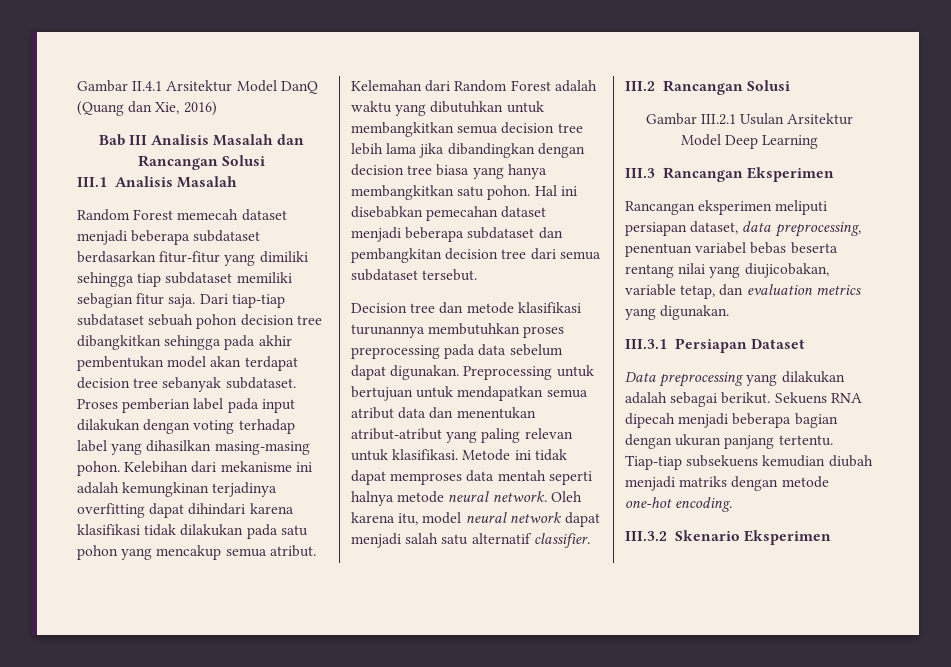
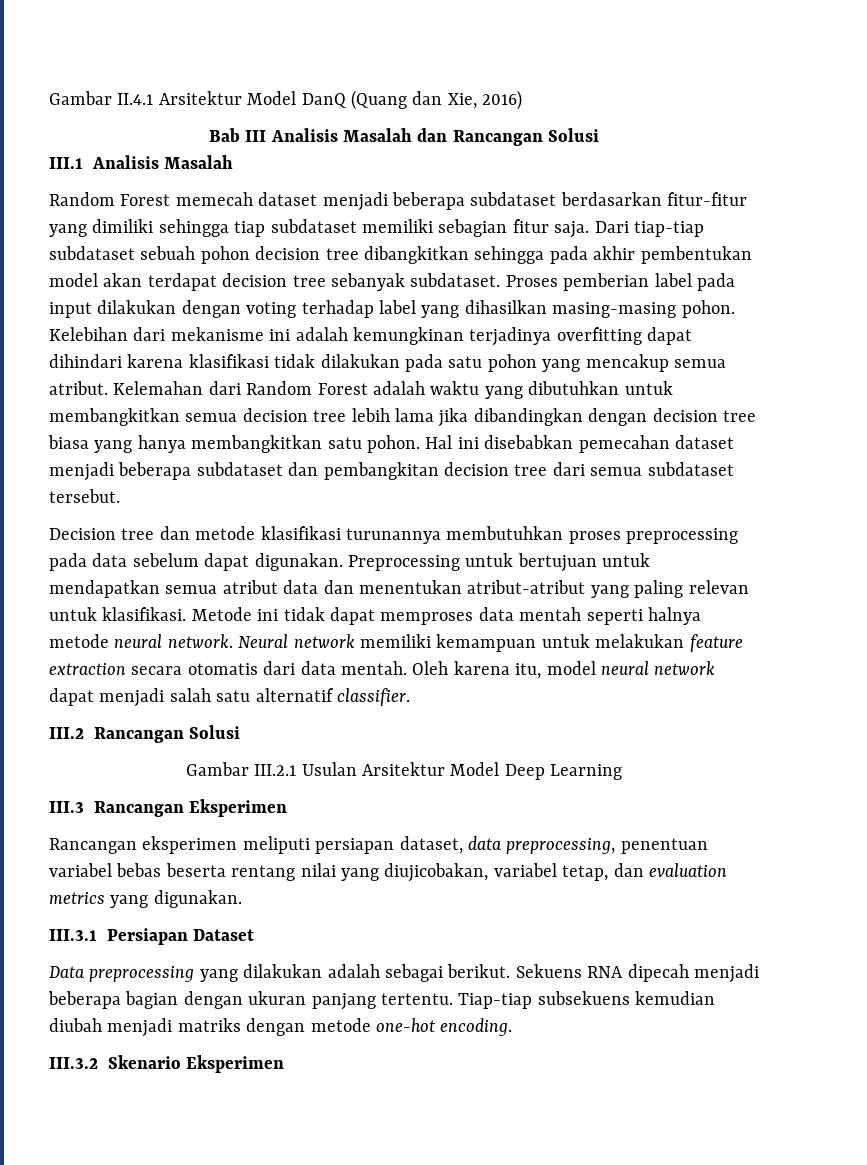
+ Neural network memiliki kemampuan untuk melakukan feature extraction secara otomatis dari data mentah.
- Rancangan eksperimen meliputi persiapan dataset, data preprocessing, penentuan variabel bebas beserta rentang nilai yang diujicobakan, variable tetap, dan evaluation metrics yang digunakan.
+ Rancangan eksperimen meliputi persiapan dataset, data preprocessing, penentuan variabel bebas beserta rentang nilai yang diujicobakan, variabel tetap, dan evaluation metrics yang digunakan.

